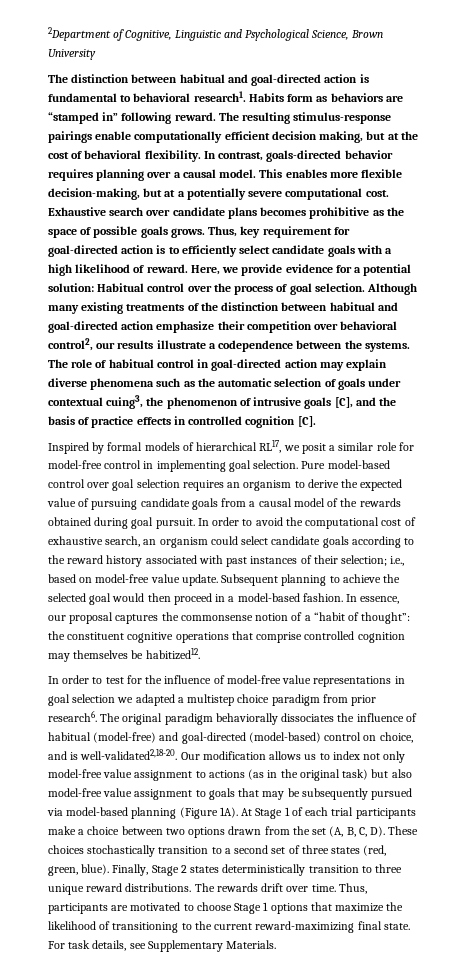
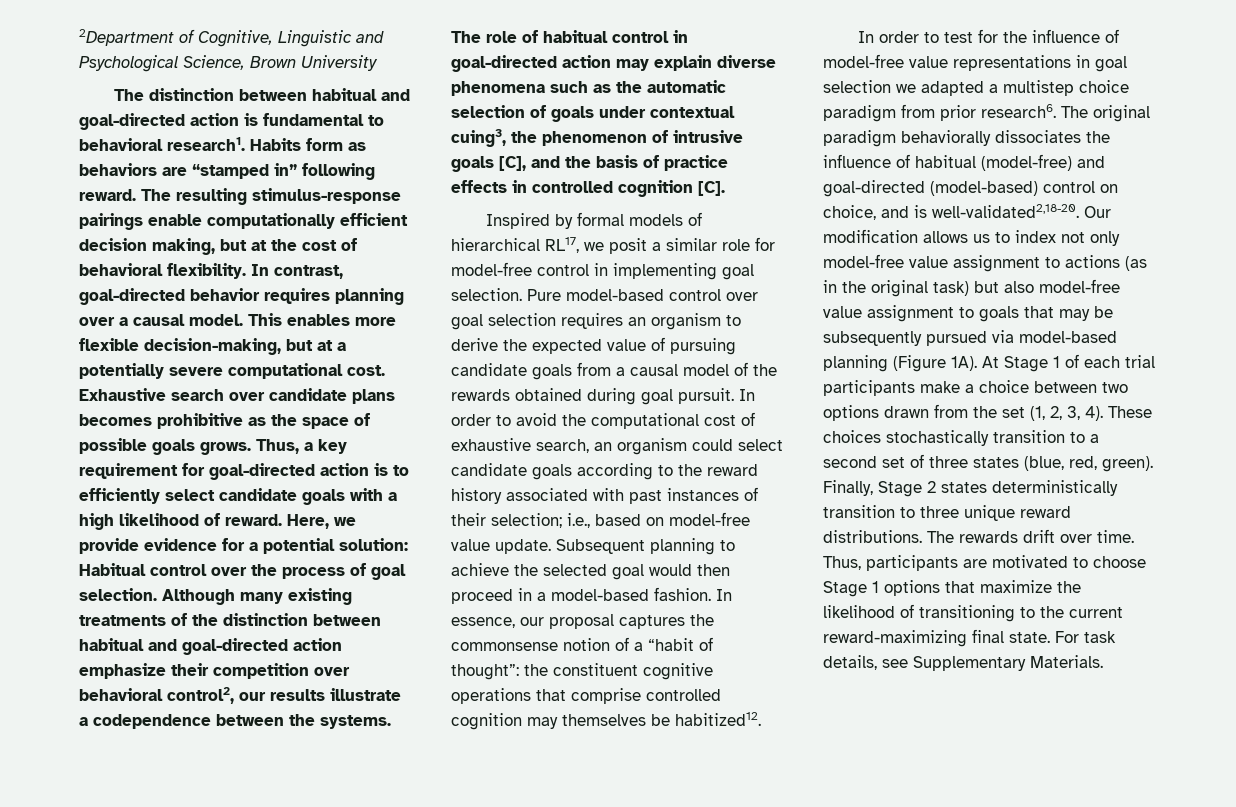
- In contrast, goals-directed behavior requires planning over a causal model.
+ In contrast, goal-directed behavior requires planning over a causal model.
- Thus, key requirement for goal-directed action is to efficiently select candidate goals with a high likelihood of reward.
+ Thus, a key requirement for goal-directed action is to efficiently select candidate goals with a high likelihood of reward.
- At Stage 1 of each trial participants make a choice between two options drawn from the set (A, B, C, D). These choices stochastically transition to a second set of three states (red, green, blue).
+ At Stage 1 of each trial participants make a choice between two options drawn from the set (1, 2, 3, 4). These choices stochastically transition to a second set of three states (blue, red, green).

